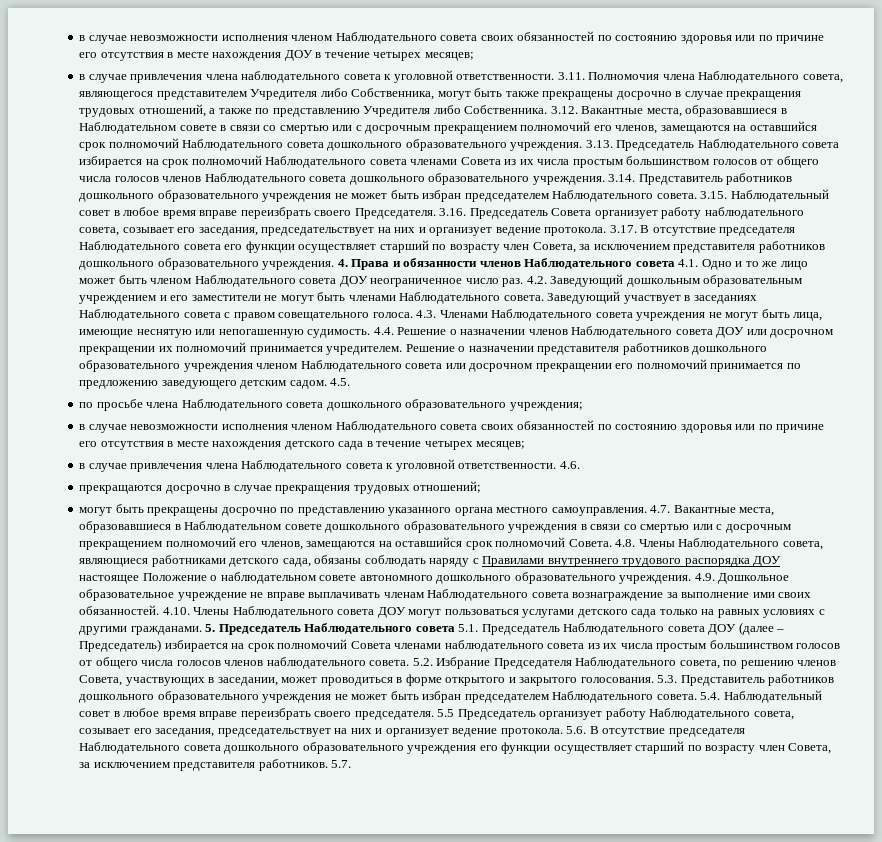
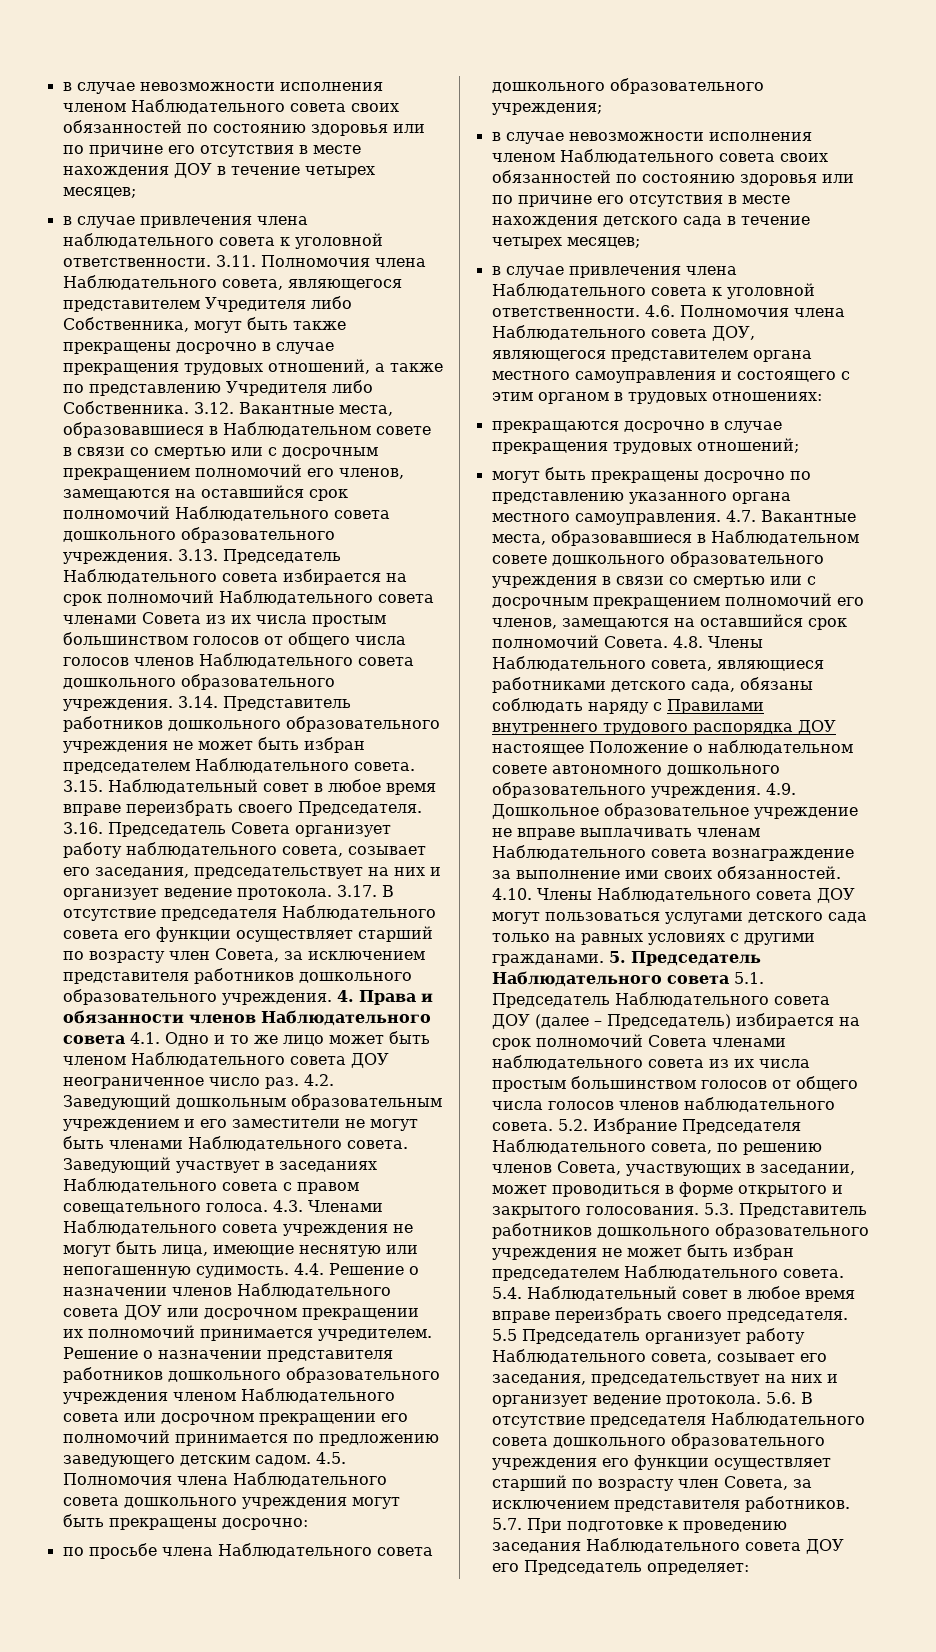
- 4.5.
+ 4.5. Полномочия члена Наблюдательного совета дошкольного учреждения могут быть прекращены досрочно:
- 4.6.
+ 4.6. Полномочия члена Наблюдательного совета ДОУ, являющегося представителем органа местного самоуправления и состоящего с этим органом в трудовых отношениях:
- 5.7.
+ 5.7. При подготовке к проведению заседания Наблюдательного совета ДОУ его Председатель определяет:

